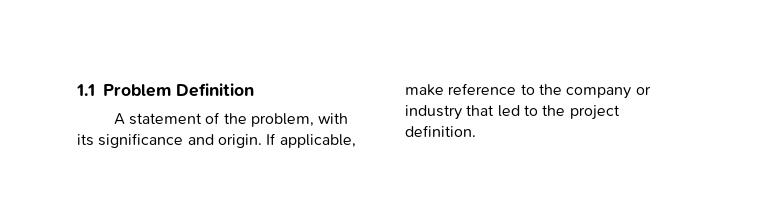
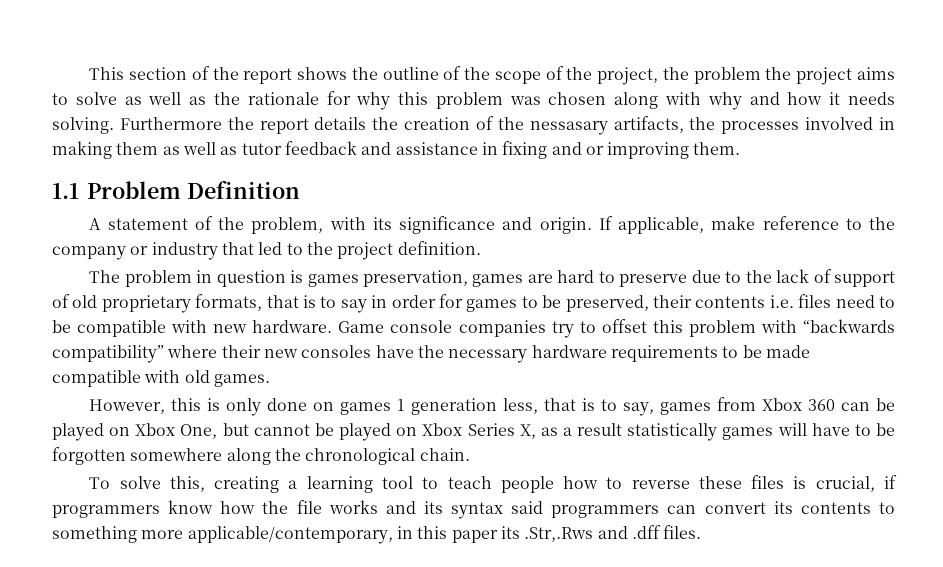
+ This section of the report shows the outline of the scope of the project, the problem the project aims to solve as well as the rationale for why this problem was chosen along with why and how it needs solving. Furthermore the report details the creation of the nessasary artifacts, the processes involved in making them as well as tutor feedback and assistance in fixing and or improving them.
+ The problem in question is games preservation, games are hard to preserve due to the lack of support of old proprietary formats, that is to say in order for games to be preserved, their contents i.e. files need to be compatible with new hardware. Game console companies try to offset this problem with “backwards compatibility” where their new consoles have the necessary hardware requirements to be made compatible with old games.
+ However, this is only done on games 1 generation less, that is to say, games from Xbox 360 can be played on Xbox One, but cannot be played on Xbox Series X, as a result statistically games will have to be forgotten somewhere along the chronological chain.
+ To solve this, creating a learning tool to teach people how to reverse these files is crucial, if programmers know how the file works and its syntax said programmers can convert its contents to something more applicable/contemporary, in this paper its .Str,.Rws and .dff files.

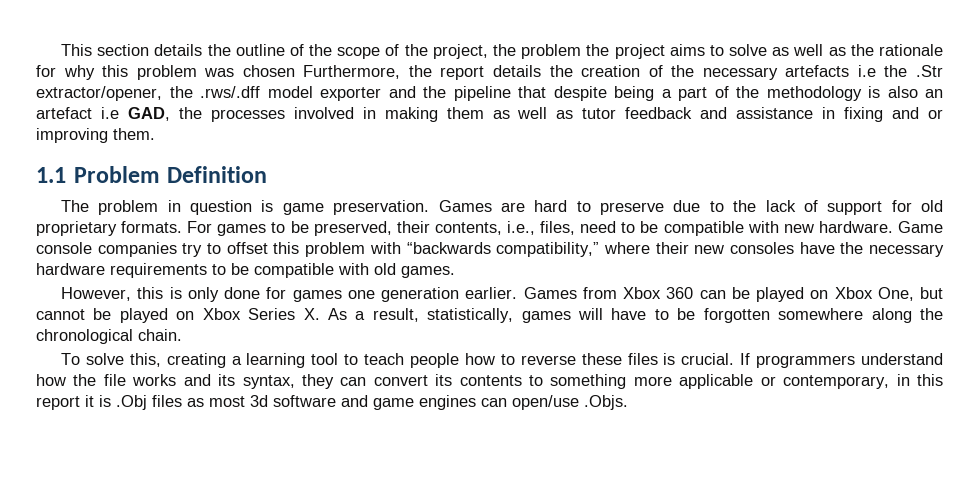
- This section of the report shows the outline of the scope of the project, the problem the project aims to solve as well as the rationale for why this problem was chosen along with why and how it needs solving. Furthermore the report details the creation of the nessasary artifacts, the processes involved in making them as well as tutor feedback and assistance in fixing and or improving them.
+ This section details the outline of the scope of the project, the problem the project aims to solve as well as the rationale for why this problem was chosen Furthermore, the report details the creation of the necessary artefacts i.e the .Str extractor/opener, the .rws/.dff model exporter and the pipeline that despite being a part of the methodology is also an artefact i.e GAD, the processes involved in making them as well as tutor feedback and assistance in fixing and or improving them.
- A statement of the problem, with its significance and origin. If applicable, make reference to the company or industry that led to the project definition.
- The problem in question is games preservation, games are hard to preserve due to the lack of support of old proprietary formats, that is to say in order for games to be preserved, their contents i.e. files need to be compatible with new hardware.
+ The problem in question is game preservation. Games are hard to preserve due to the lack of support for old proprietary formats. For games to be preserved, their contents, i.e., files, need to be compatible with new hardware.
- Game console companies try to offset this problem with “backwards compatibility” where their new consoles have the necessary hardware requirements to be made compatible with old games.
+ Game console companies try to offset this problem with “backwards compatibility,” where their new consoles have the necessary hardware requirements to be compatible with old games.
- However, this is only done on games 1 generation less, that is to say, games from Xbox 360 can be played on Xbox One, but cannot be played on Xbox Series X, as a result statistically games will have to be forgotten somewhere along the chronological chain.
+ However, this is only done for games one generation earlier. Games from Xbox 360 can be played on Xbox One, but cannot be played on Xbox Series X. As a result, statistically, games will have to be forgotten somewhere along the chronological chain.
- To solve this, creating a learning tool to teach people how to reverse these files is crucial, if programmers know how the file works and its syntax said programmers can convert its contents to something more applicable/contemporary, in this paper its .Str,.Rws and .dff files.
+ To solve this, creating a learning tool to teach people how to reverse these files is crucial. If programmers understand how the file works and its syntax, they can convert its contents to something more applicable or contemporary, in this report it is .Obj files as most 3d software and game engines can open/use .Objs.

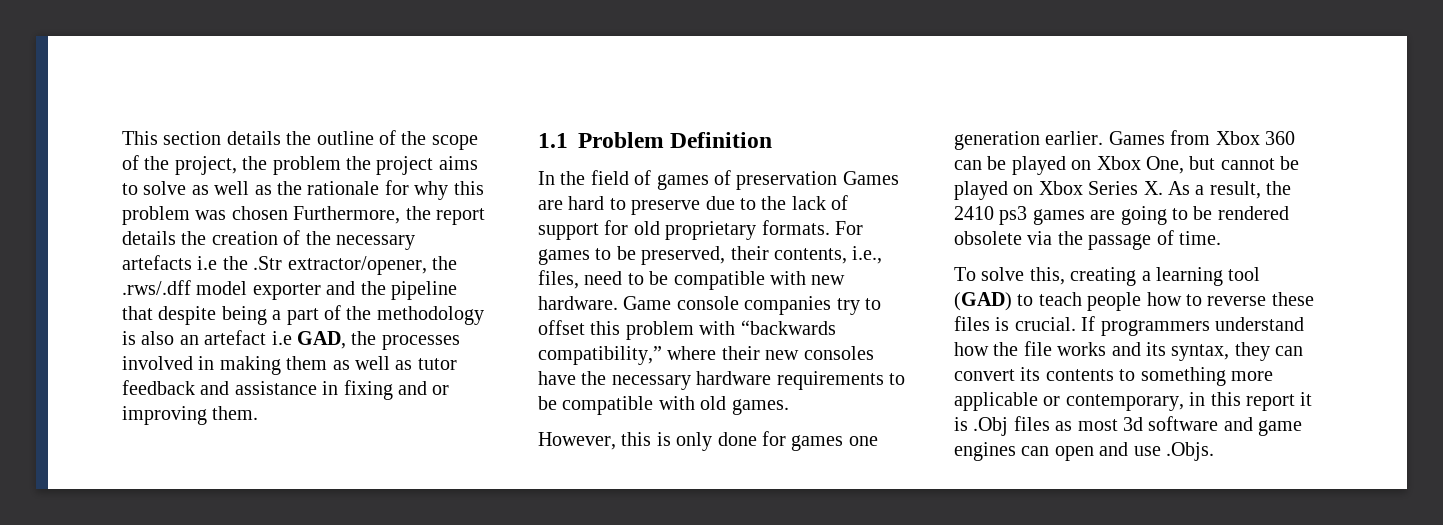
- The problem in question is game preservation. Games are hard to preserve due to the lack of support for old proprietary formats.
+ In the field of games of preservation Games are hard to preserve due to the lack of support for old proprietary formats.
- Games from Xbox 360 can be played on Xbox One, but cannot be played on Xbox Series X. As a result, statistically, games will have to be forgotten somewhere along the chronological chain.
+ Games from Xbox 360 can be played on Xbox One, but cannot be played on Xbox Series X. As a result, the 2410 ps3 games are going to be rendered obsolete via the passage of time.
- To solve this, creating a learning tool to teach people how to reverse these files is crucial.
+ To solve this, creating a learning tool (GAD) to teach people how to reverse these files is crucial.
- If programmers understand how the file works and its syntax, they can convert its contents to something more applicable or contemporary, in this report it is .Obj files as most 3d software and game engines can open/use .Objs.
+ If programmers understand how the file works and its syntax, they can convert its contents to something more applicable or contemporary, in this report it is .Obj files as most 3d software and game engines can open and use .Objs.

